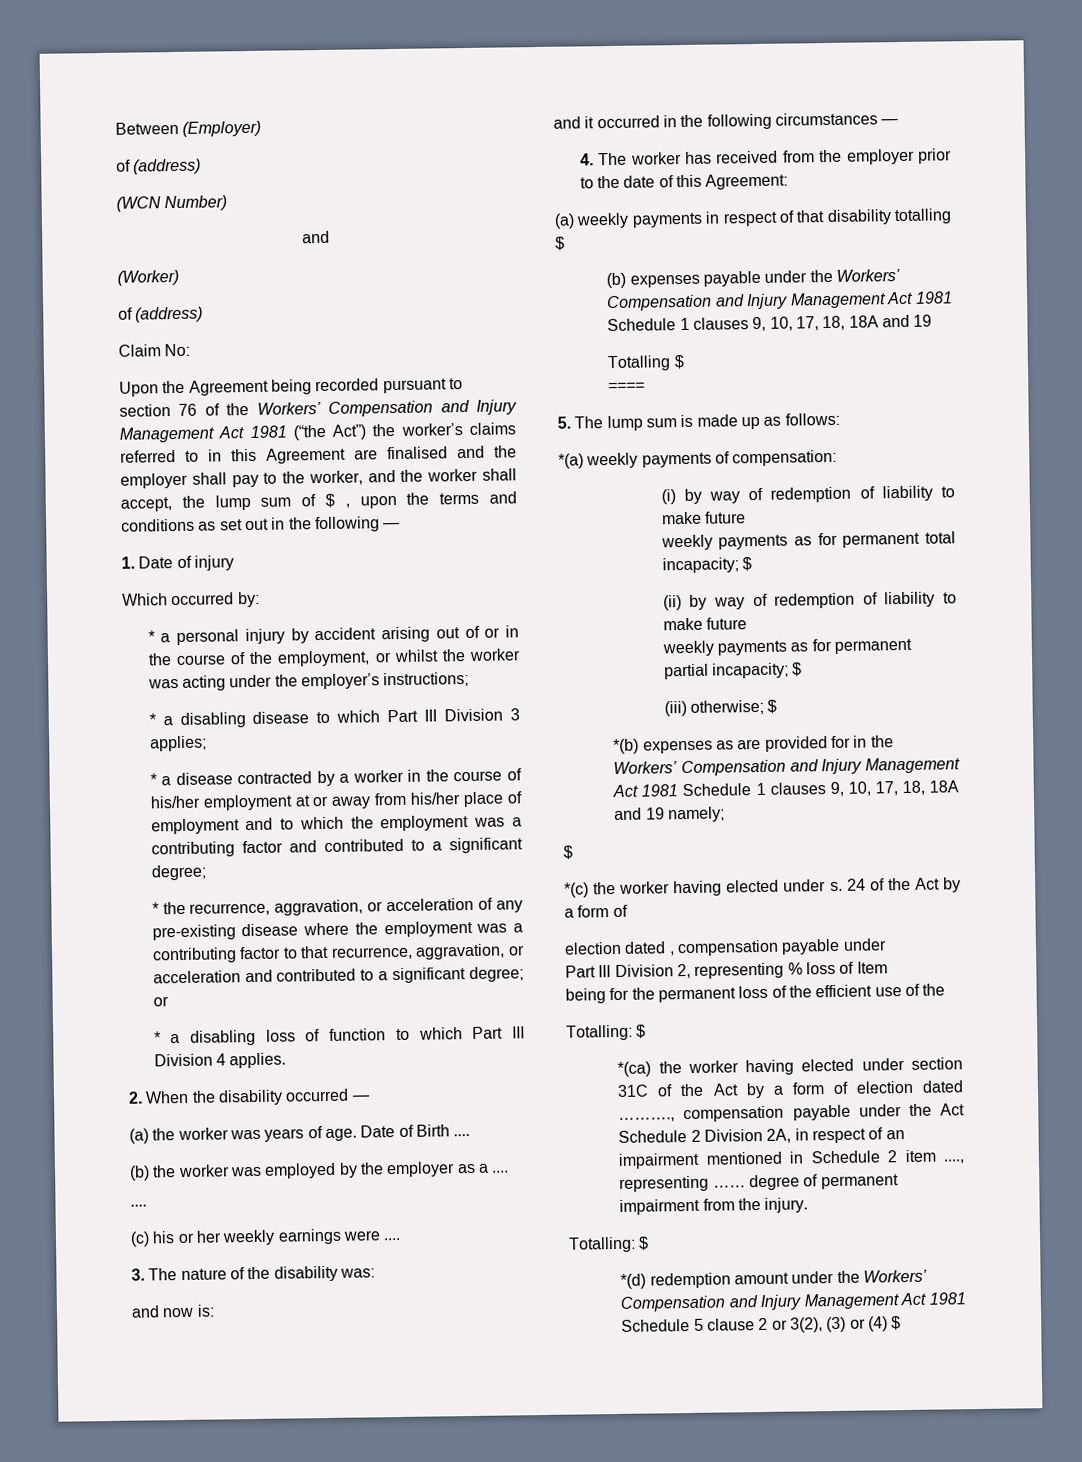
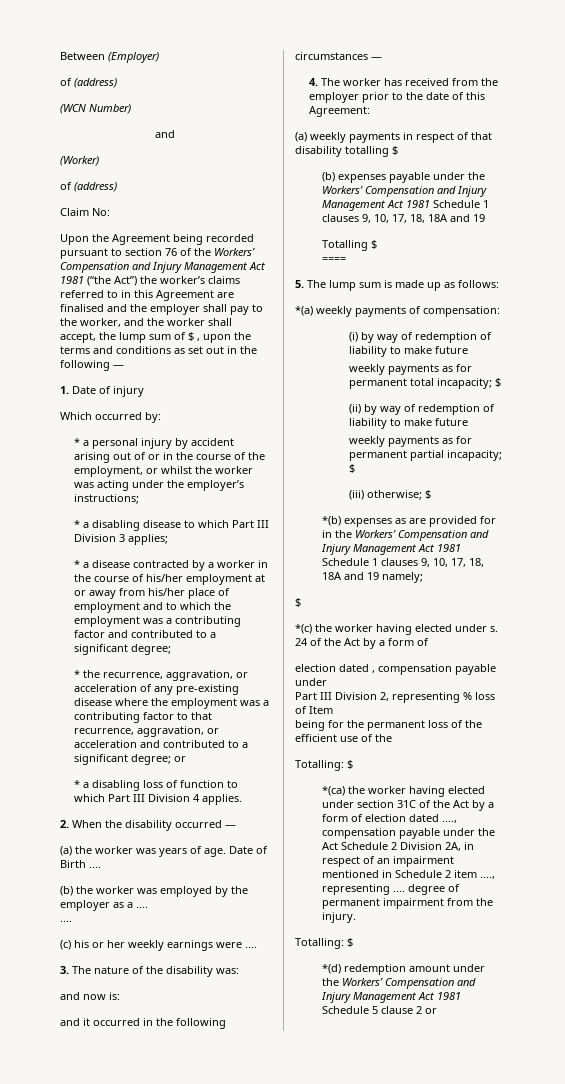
- *(ca) the worker having elected under section 31C of the Act by a form of election dated ………., compensation payable under the Act Schedule 2 Division 2A, in respect of an impairment mentioned in Schedule 2 item ...., representing …… degree of permanent impairment from the injury.
+ *(ca) the worker having elected under section 31C of the Act by a form of election dated ...., compensation payable under the Act Schedule 2 Division 2A, in respect of an impairment mentioned in Schedule 2 item ...., representing .... degree of permanent impairment from the injury.
- *(d) redemption amount under the Workers’ Compensation and Injury Management Act 1981 Schedule 5 clause 2 or 3(2), (3) or (4) $
+ *(d) redemption amount under the Workers’ Compensation and Injury Management Act 1981 Schedule 5 clause 2 or

